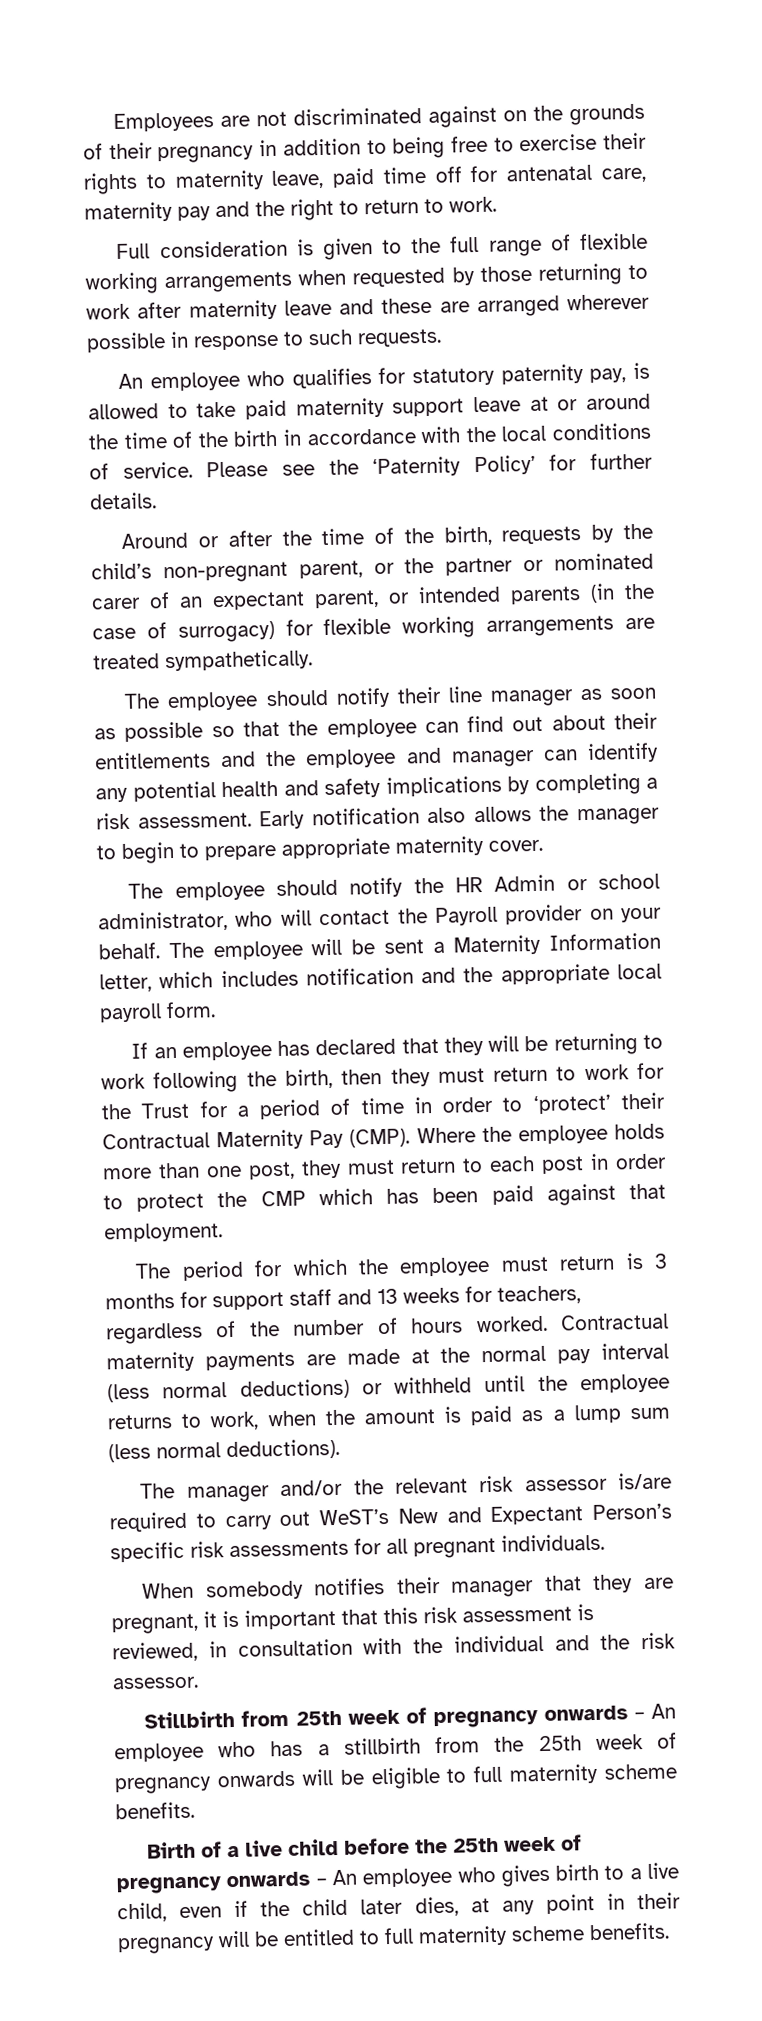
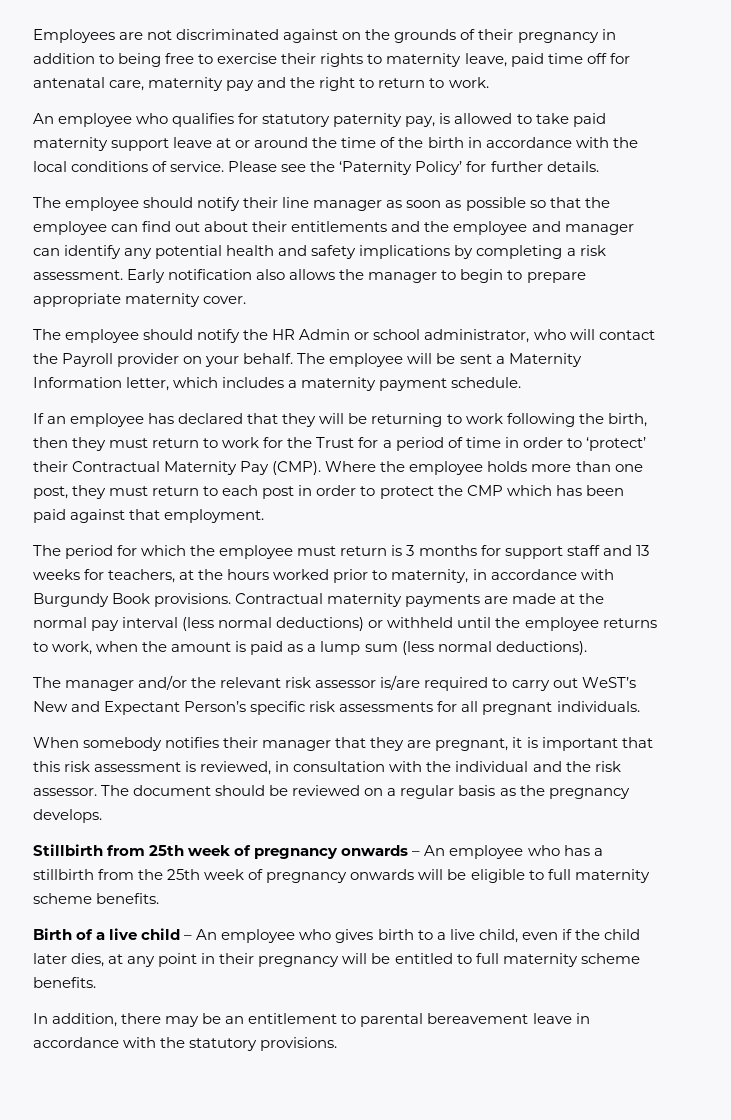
- Full consideration is given to the full range of flexible working arrangements when requested by those returning to work after maternity leave and these are arranged wherever possible in response to such requests.
- Around or after the time of the birth, requests by the child’s non-pregnant parent, or the partner or nominated carer of an expectant parent, or intended parents (in the case of surrogacy) for flexible working arrangements are treated sympathetically.
- The employee will be sent a Maternity Information letter, which includes notification and the appropriate local payroll form.
+ The employee will be sent a Maternity Information letter, which includes a maternity payment schedule.
- The period for which the employee must return is 3 months for support staff and 13 weeks for teachers, regardless of the number of hours worked.
+ The period for which the employee must return is 3 months for support staff and 13 weeks for teachers, at the hours worked prior to maternity, in accordance with Burgundy Book provisions.
+ The document should be reviewed on a regular basis as the pregnancy develops.
- Birth of a live child before the 25th week of pregnancy onwards – An employee who gives birth to a live child, even if the child later dies, at any point in their pregnancy will be entitled to full maternity scheme benefits.
+ Birth of a live child – An employee who gives birth to a live child, even if the child later dies, at any point in their pregnancy will be entitled to full maternity scheme benefits.
+ In addition, there may be an entitlement to parental bereavement leave in accordance with the statutory provisions.

